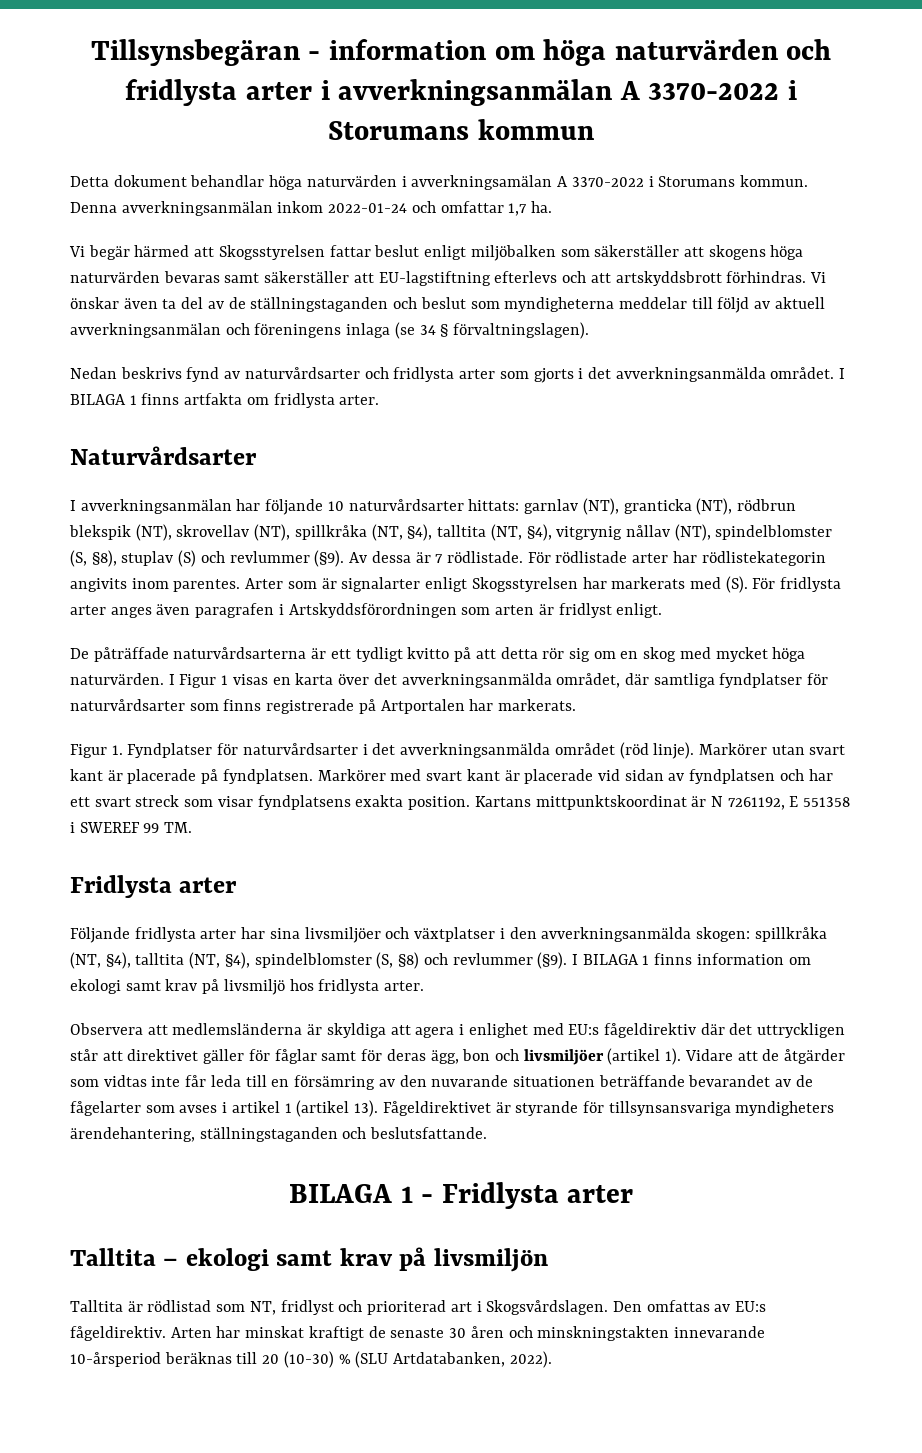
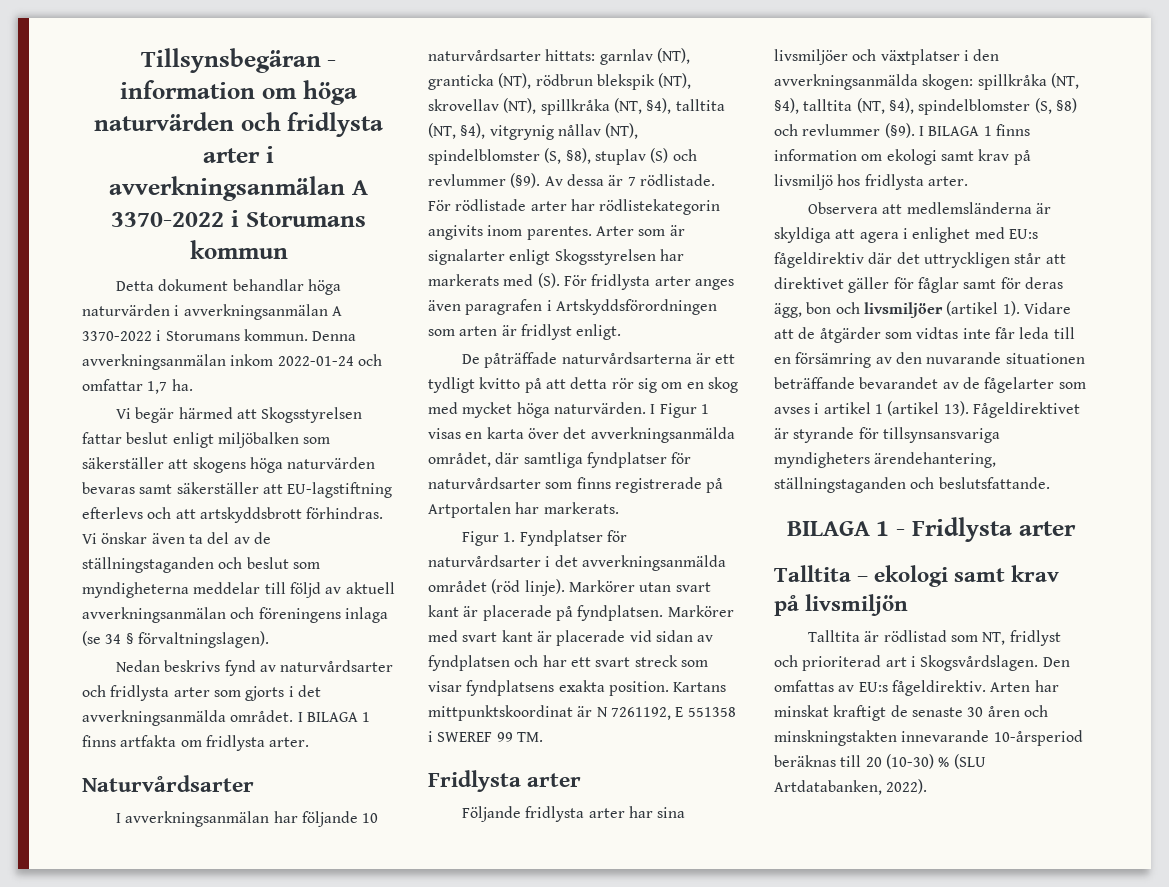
- Detta dokument behandlar höga naturvärden i avverkningsamälan A 3370-2022 i Storumans kommun.
+ Detta dokument behandlar höga naturvärden i avverkningsanmälan A 3370-2022 i Storumans kommun.

